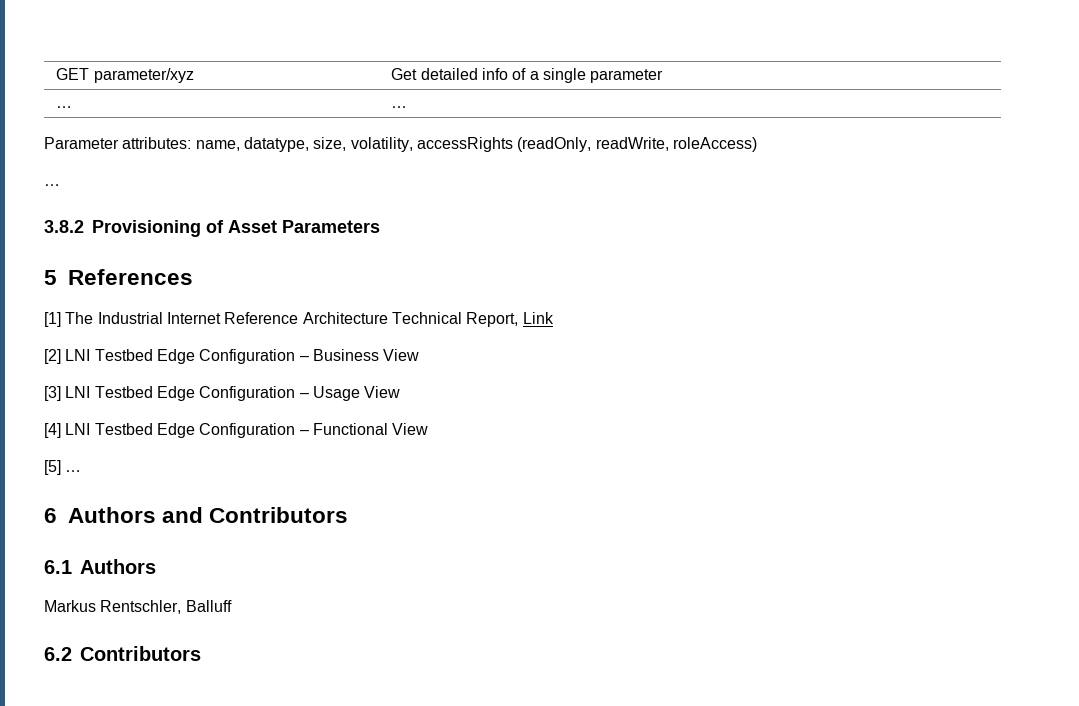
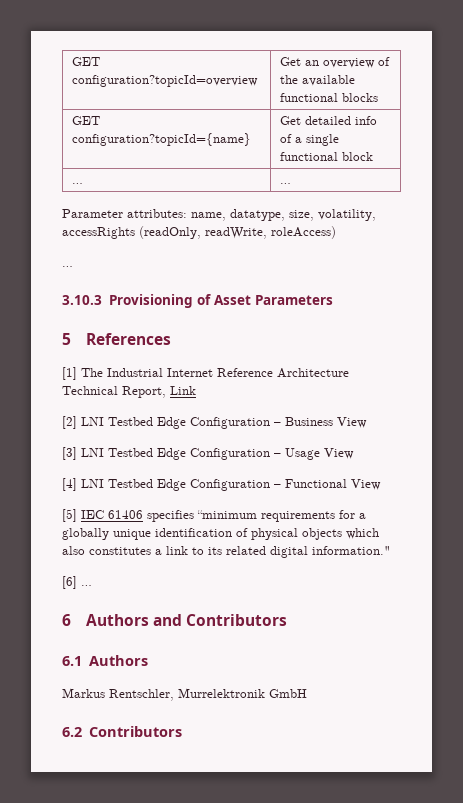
- GET parameter/xyz | Get detailed info of a single parameter
+ GET configuration?topicId=overview | Get an overview of the available functional blocks
+ GET configuration?topicId={name} | Get detailed info of a single functional block
- 3.8.2 Provisioning of Asset Parameters
+ 3.10.3 Provisioning of Asset Parameters
- [5] …
+ [5] IEC 61406 specifies “minimum requirements for a globally unique identification of physical objects which also constitutes a link to its related digital information."
+ [6] …
- Markus Rentschler, Balluff
+ Markus Rentschler, Murrelektronik GmbH

